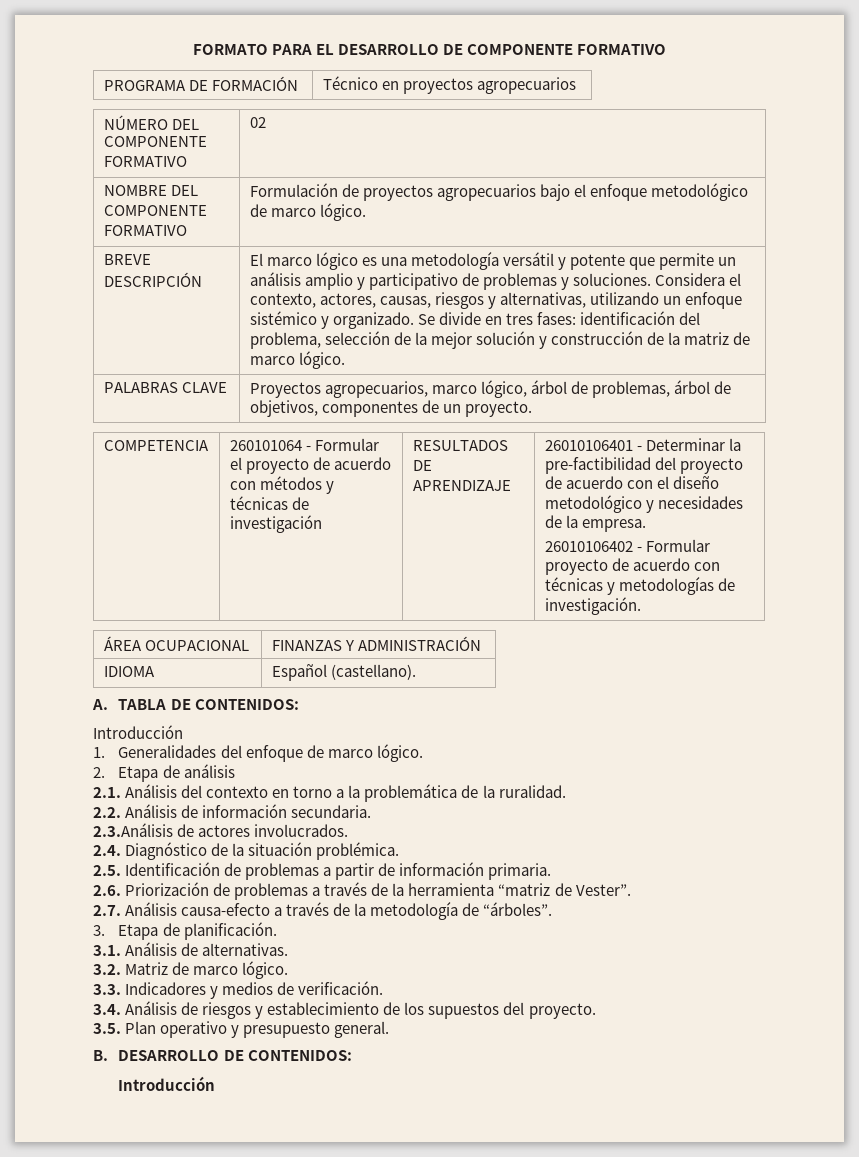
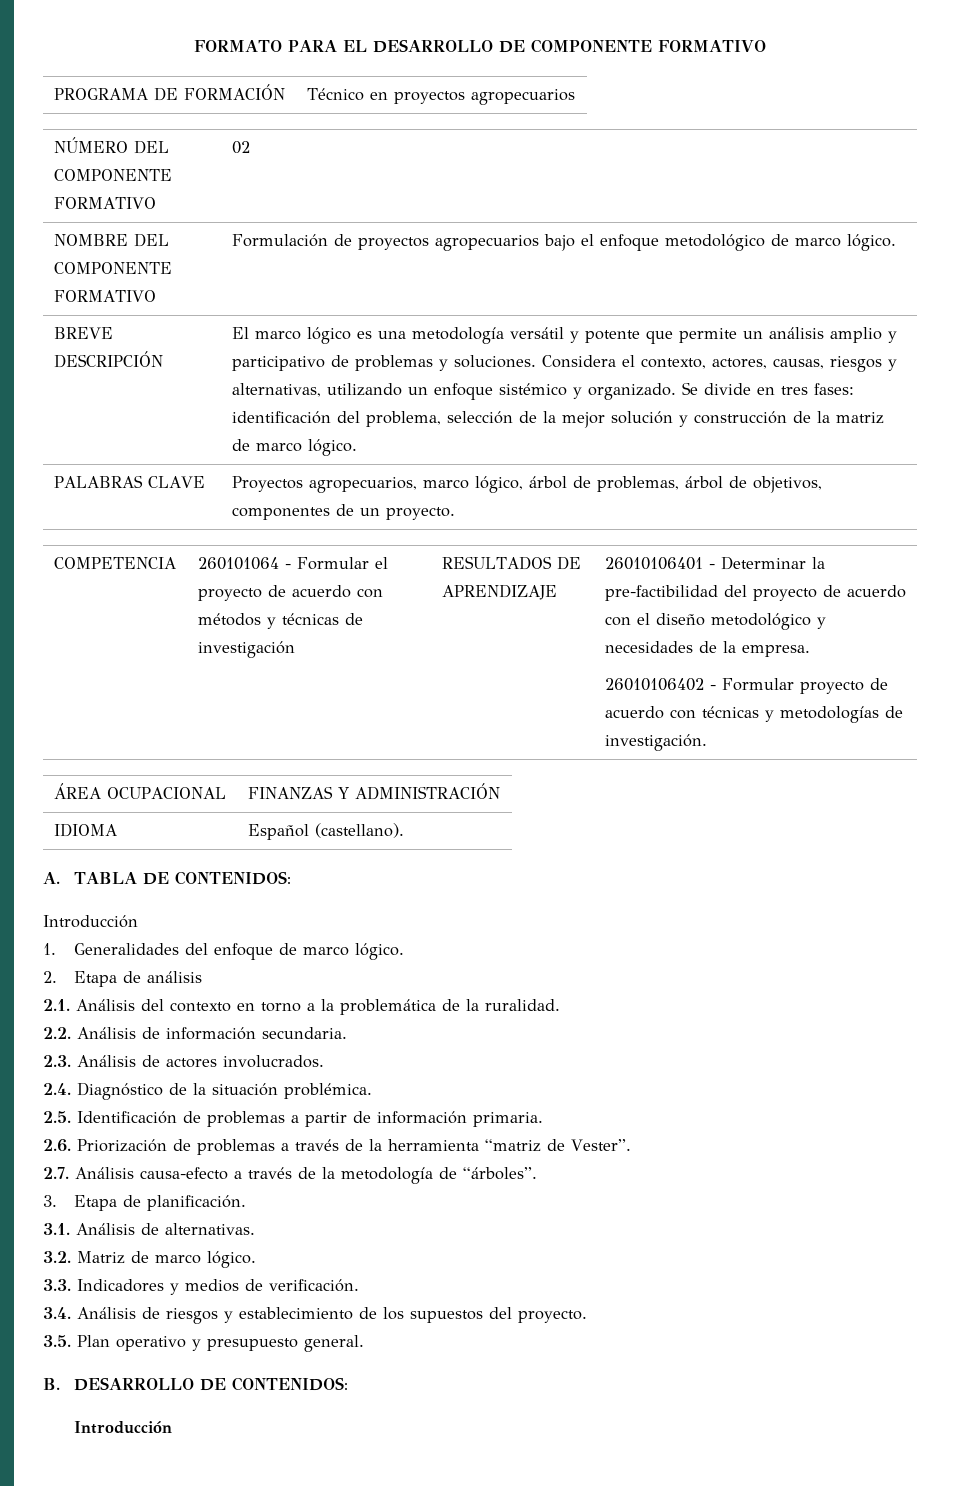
- 2.3.Análisis de actores involucrados.
+ 2.3. Análisis de actores involucrados.

